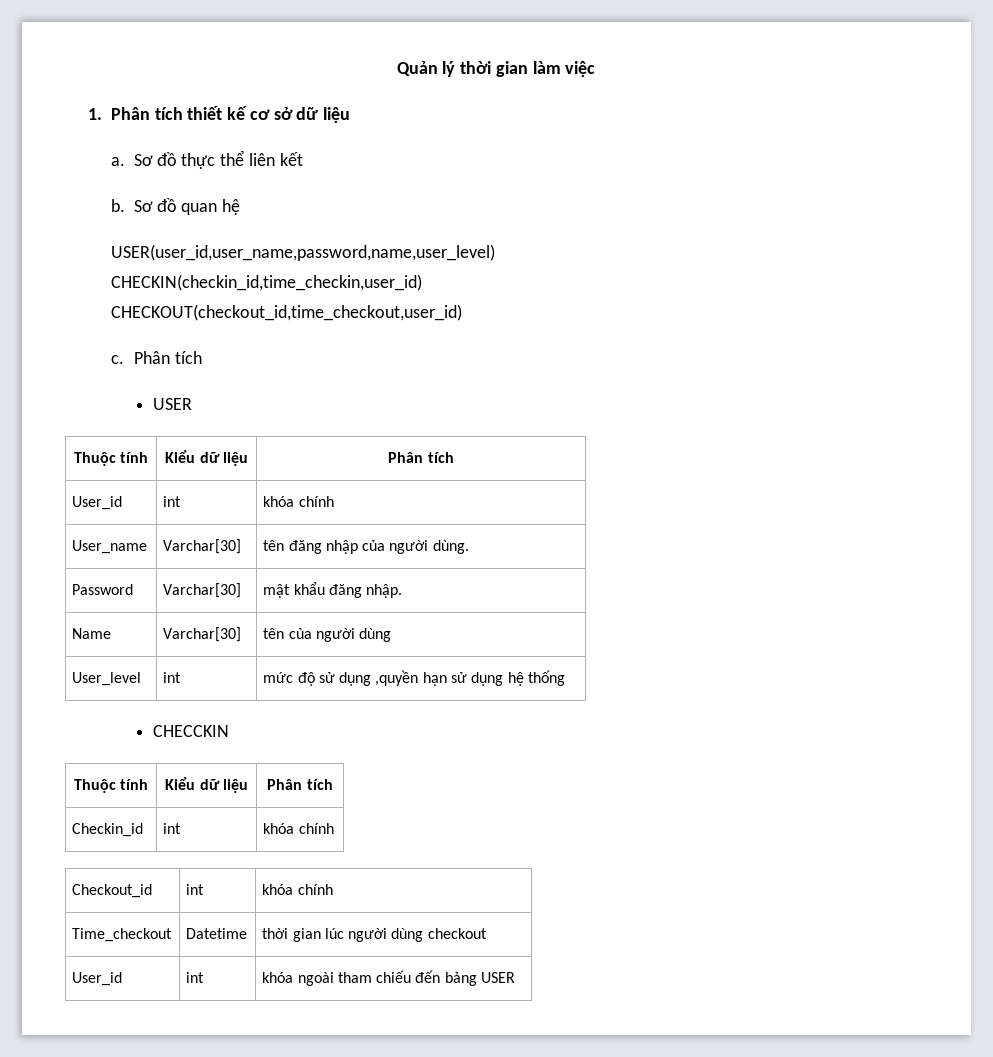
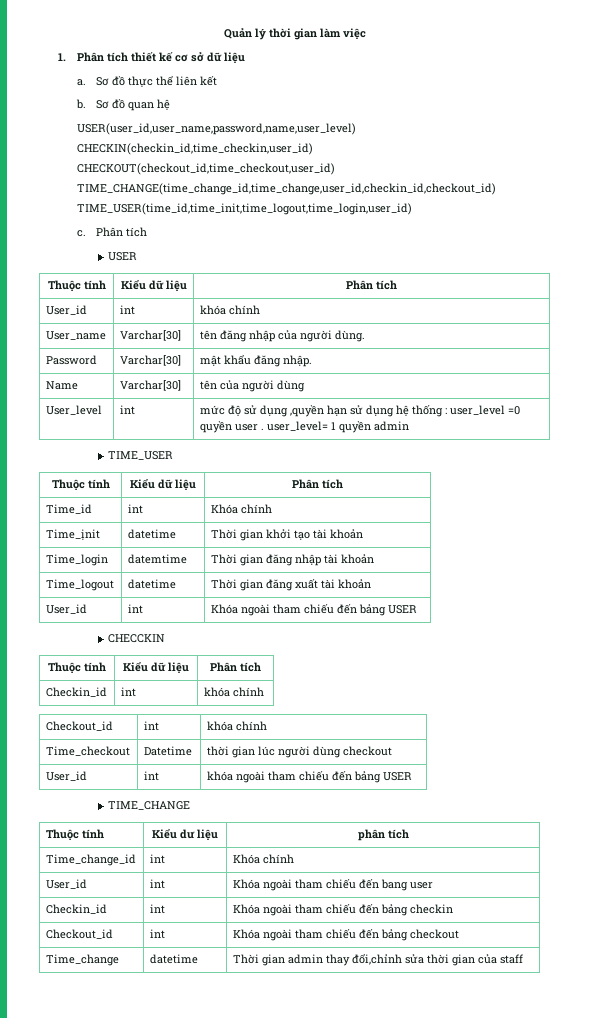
+ TIME_CHANGE(time_change_id,time_change,user_id,checkin_id,checkout_id)
+ TIME_USER(time_id,time_init,time_logout,time_login,user_id)
- User_level | int | mức độ sử dụng ,quyền hạn sử dụng hệ thống
+ User_level | int | mức độ sử dụng ,quyền hạn sử dụng hệ thống : user_level =0 quyền user . user_level= 1 quyền admin
+ TIME_USER
+ Thuộc tính | Kiểu dữ liệu | Phân tích
+ Time_id | int | Khóa chính
+ Time_ịnit | datetime | Thời gian khởi tạo tài khoản
+ Time_login | datemtime | Thời gian đăng nhập tài khoản
+ Time_logout | datetime | Thời gian đăng xuất tài khoản
+ User_id | int | Khóa ngoài tham chiếu đến bảng USER
+ TIME_CHANGE
+ Thuộc tính | Kiểu dư liệu | phân tích
+ Time_change_id | int | Khóa chính
+ User_id | int | Khóa ngoài tham chiếu đến bang user
+ Checkin_id | int | Khóa ngoài tham chiếu đến bảng checkin
+ Checkout_id | int | Khóa ngoài tham chiếu đến bảng checkout
+ Time_change | datetime | Thời gian admin thay đổi,chỉnh sửa thời gian của staff

